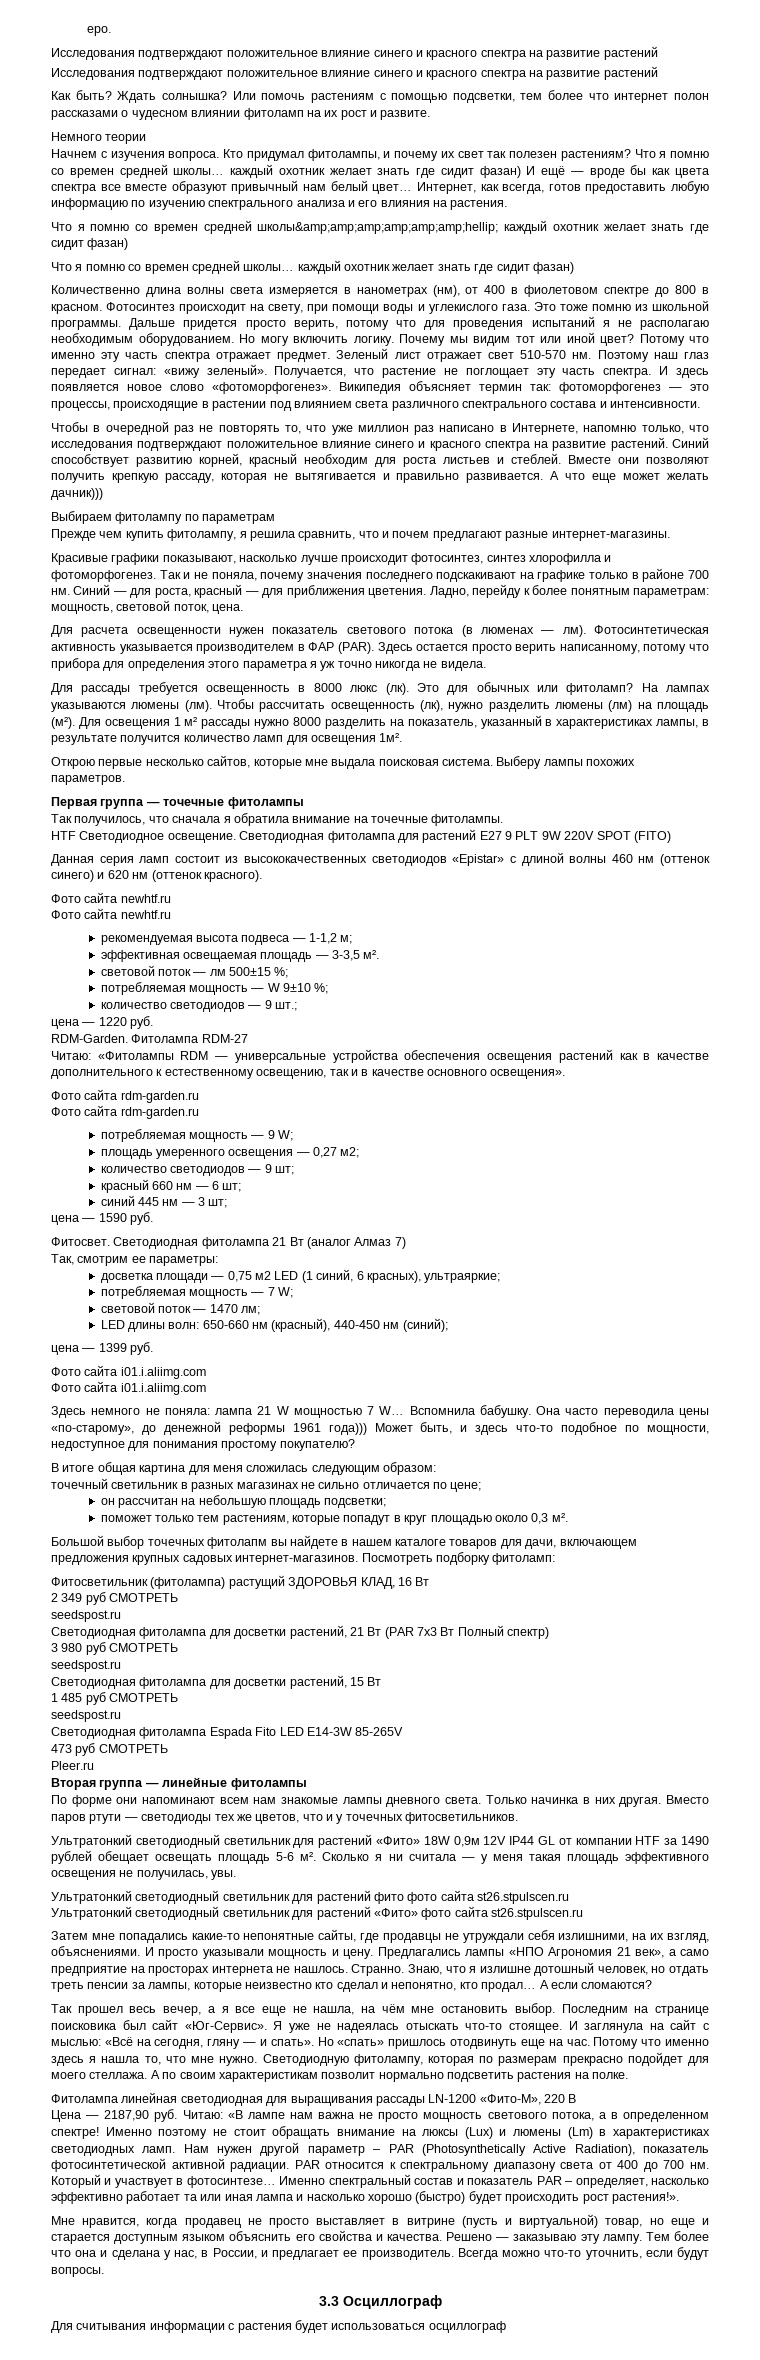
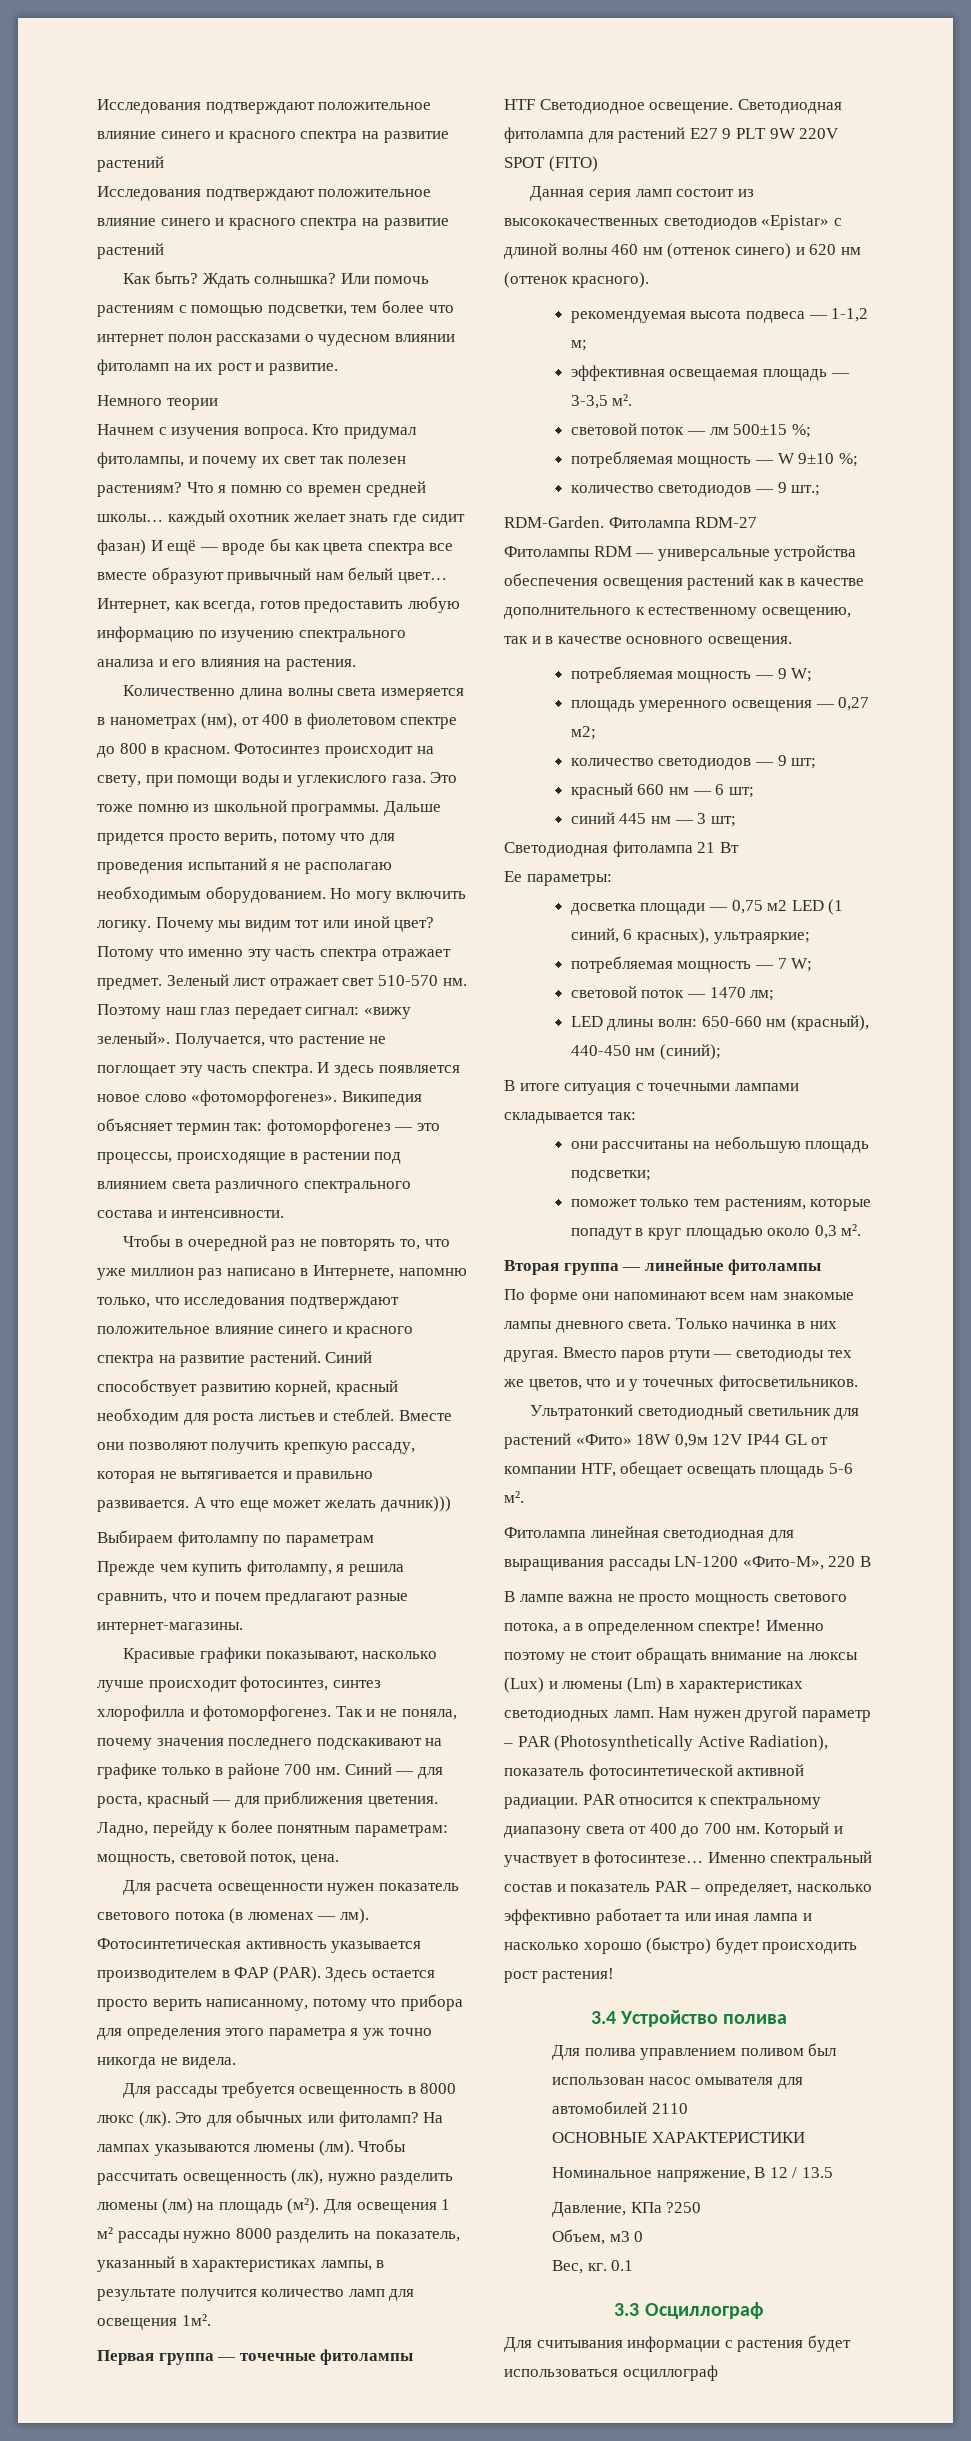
- еро.
- Или помочь растениям с помощью подсветки, тем более что интернет полон рассказами о чудесном влиянии фитоламп на их рост и развите.
+ Или помочь растениям с помощью подсветки, тем более что интернет полон рассказами о чудесном влиянии фитоламп на их рост и развитие.
- Что я помню со времен средней школы&amp;amp;amp;amp;amp;amp;hellip; каждый охотник желает знать где сидит фазан)
- Что я помню со времен средней школы… каждый охотник желает знать где сидит фазан)
- Открою первые несколько сайтов, которые мне выдала поисковая система. Выберу лампы похожих параметров.
- Так получилось, что сначала я обратила внимание на точечные фитолампы.
  Данная серия ламп состоит из высококачественных светодиодов «Epistar» с длиной волны 460 нм (оттенок синего) и 620 нм (оттенок красного).
- Фото сайта newhtf.ru
- Фото сайта newhtf.ru
- цена — 1220 руб.
- Читаю: «Фитолампы RDM — универсальные устройства обеспечения освещения растений как в качестве дополнительного к естественному освещению, так и в качестве основного освещения».
- Фото сайта rdm-garden.ru
- Фото сайта rdm-garden.ru
+ Фитолампы RDM — универсальные устройства обеспечения освещения растений как в качестве дополнительного к естественному освещению, так и в качестве основного освещения.
- цена — 1590 руб.
- Фитосвет. Светодиодная фитолампа 21 Вт (аналог Алмаз 7)
- Так, смотрим ее параметры:
+ Светодиодная фитолампа 21 Вт
+ Ее параметры:
- цена — 1399 руб.
- Фото сайта i01.i.aliimg.com
- Фото сайта i01.i.aliimg.com
- Здесь немного не поняла: лампа 21 W мощностью 7 W… Вспомнила бабушку. Она часто переводила цены «по-старому», до денежной реформы 1961 года))) Может быть, и здесь что-то подобное по мощности, недоступное для понимания простому покупателю?
- В итоге общая картина для меня сложилась следующим образом:
- точечный светильник в разных магазинах не сильно отличается по цене;
- он рассчитан на небольшую площадь подсветки;
+ В итоге ситуация с точечными лампами складывается так:
+ они рассчитаны на небольшую площадь подсветки;
- Большой выбор точечных фитолапм вы найдете в нашем каталоге товаров для дачи, включающем предложения крупных садовых интернет-магазинов. Посмотреть подборку фитоламп:
- Фитосветильник (фитолампа) растущий ЗДОРОВЬЯ КЛАД, 16 Вт
- 2 349 руб СМОТРЕТЬ
- seedspost.ru
- Светодиодная фитолампа для досветки растений, 21 Вт (PAR 7х3 Вт Полный спектр)
- 3 980 руб СМОТРЕТЬ
- seedspost.ru
- Светодиодная фитолампа для досветки растений, 15 Вт
- 1 485 руб СМОТРЕТЬ
- seedspost.ru
- Светодиодная фитолампа Espada Fito LED E14-3W 85-265V
- 473 руб СМОТРЕТЬ
- Pleer.ru
- Ультратонкий светодиодный светильник для растений «Фито» 18W 0,9м 12V IP44 GL от компании HTF за 1490 рублей обещает освещать площадь 5-6 м². Сколько я ни считала — у меня такая площадь эффективного освещения не получилась, увы.
- Ультратонкий светодиодный светильник для растений фито фото сайта st26.stpulscen.ru
- Ультратонкий светодиодный светильник для растений «Фито» фото сайта st26.stpulscen.ru
- Затем мне попадались какие-то непонятные сайты, где продавцы не утруждали себя излишними, на их взгляд, объяснениями. И просто указывали мощность и цену. Предлагались лампы «НПО Агрономия 21 век», а само предприятие на просторах интернета не нашлось. Странно. Знаю, что я излишне дотошный человек, но отдать треть пенсии за лампы, которые неизвестно кто сделал и непонятно, кто продал… А если сломаются?
- Так прошел весь вечер, а я все еще не нашла, на чём мне остановить выбор. Последним на странице поисковика был сайт «Юг-Сервис». Я уже не надеялась отыскать что-то стоящее. И заглянула на сайт с мыслью: «Всё на сегодня, гляну — и спать». Но «спать» пришлось отодвинуть еще на час. Потому что именно здесь я нашла то, что мне нужно. Светодиодную фитолампу, которая по размерам прекрасно подойдет для моего стеллажа. А по своим характеристикам позволит нормально подсветить растения на полке.
+ Ультратонкий светодиодный светильник для растений «Фито» 18W 0,9м 12V IP44 GL от компании HTF, обещает освещать площадь 5-6 м².
- Цена — 2187,90 руб. Читаю: «В лампе нам важна не просто мощность светового потока, а в определенном спектре!
+ В лампе важна не просто мощность светового потока, а в определенном спектре!
- Именно спектральный состав и показатель PAR – определяет, насколько эффективно работает та или иная лампа и насколько хорошо (быстро) будет происходить рост растения!».
- Мне нравится, когда продавец не просто выставляет в витрине (пусть и виртуальной) товар, но еще и старается доступным языком объяснить его свойства и качества. Решено — заказываю эту лампу. Тем более что она и сделана у нас, в России, и предлагает ее производитель. Всегда можно что-то уточнить, если будут вопросы.
+ Именно спектральный состав и показатель PAR – определяет, насколько эффективно работает та или иная лампа и насколько хорошо (быстро) будет происходить рост растения!
+ 3.4 Устройство полива
+ Для полива управлением поливом был использован насос омывателя для автомобилей 2110
+ ОСНОВНЫЕ ХАРАКТЕРИСТИКИ
+ Номинальное напряжение, В 12 / 13.5
+ Давление, КПа ?250
+ Объем, м3 0
+ Вес, кг. 0.1

